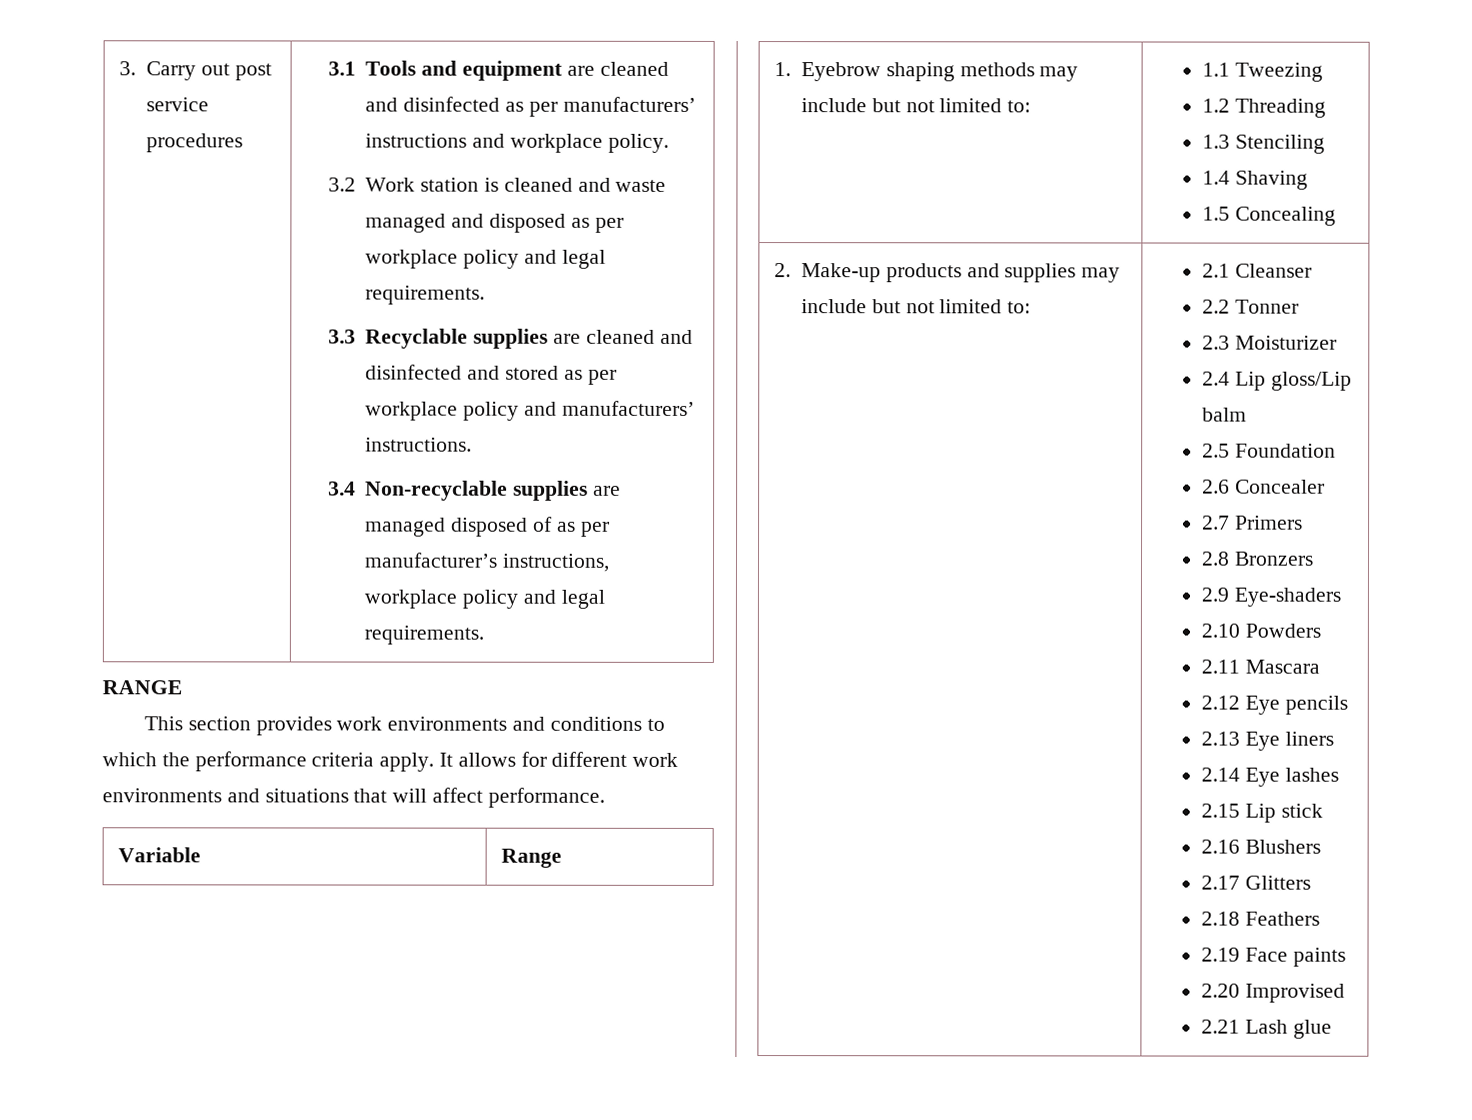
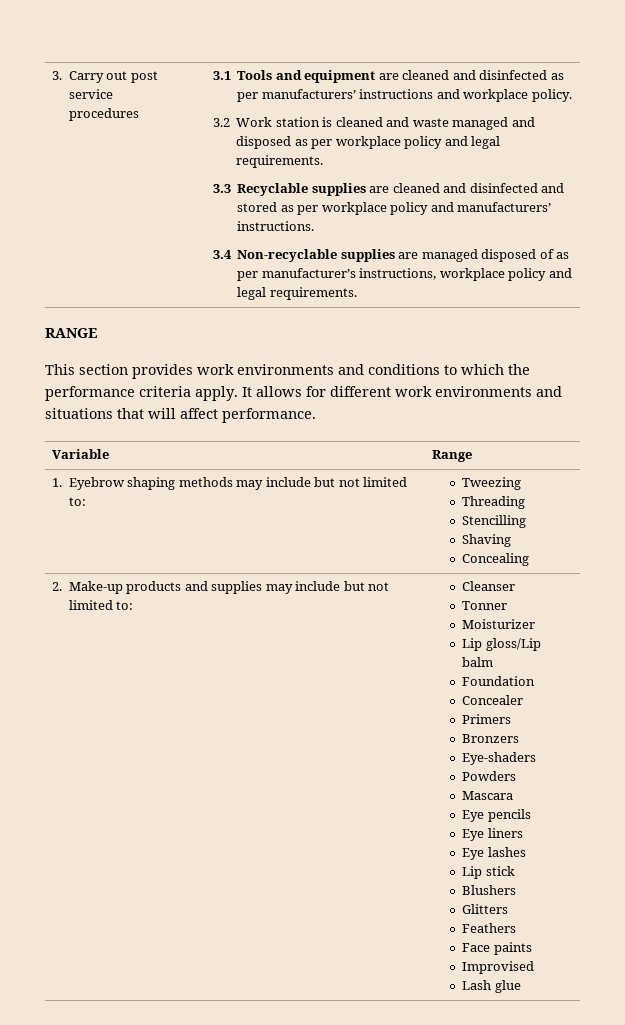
- 1. Eyebrow shaping methods may include but not limited to: | 1.1 Tweezing
- 1.2 Threading
- 1.3 Stenciling
- 1.4 Shaving
- 1.5 Concealing
+ 1. Eyebrow shaping methods may include but not limited to: | Tweezing
+ Threading
+ Stencilling
+ Shaving
+ Concealing
- 2.1 Cleanser
+ Cleanser
- 2.2 Tonner
+ Tonner
- 2.3 Moisturizer
+ Moisturizer
- 2.4 Lip gloss/Lip balm
+ Lip gloss/Lip balm
- 2.5 Foundation
+ Foundation
- 2.6 Concealer
+ Concealer
- 2.7 Primers
+ Primers
- 2.8 Bronzers
+ Bronzers
- 2.9 Eye-shaders
+ Eye-shaders
- 2.10 Powders
+ Powders
- 2.11 Mascara
+ Mascara
- 2.12 Eye pencils
+ Eye pencils
- 2.13 Eye liners
+ Eye liners
- 2.14 Eye lashes
+ Eye lashes
- 2.15 Lip stick
+ Lip stick
- 2.16 Blushers
+ Blushers
- 2.17 Glitters
+ Glitters
- 2.18 Feathers
+ Feathers
- 2.19 Face paints
+ Face paints
- 2.20 Improvised
+ Improvised
- 2.21 Lash glue
+ Lash glue

